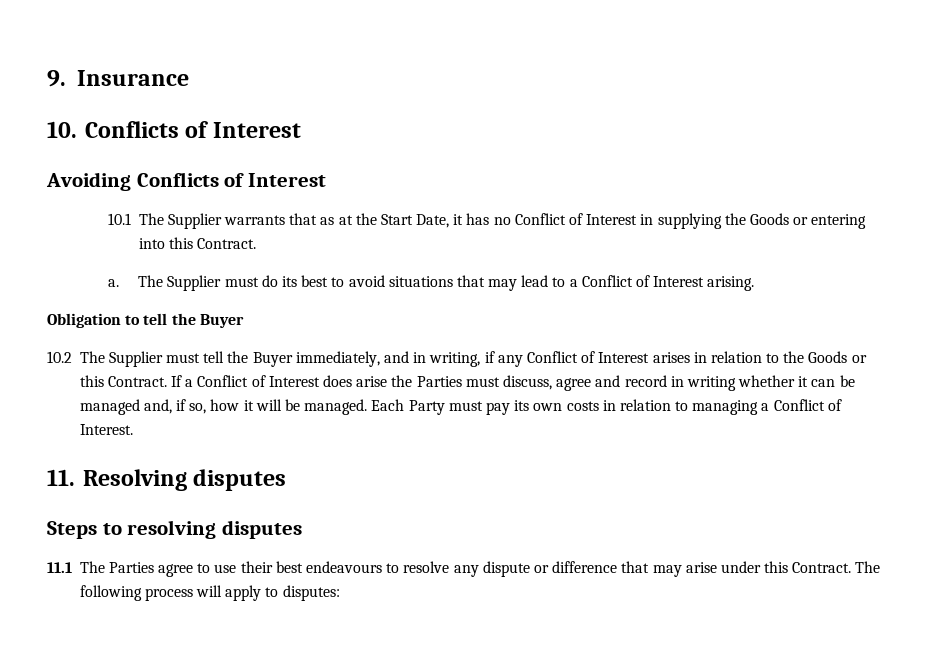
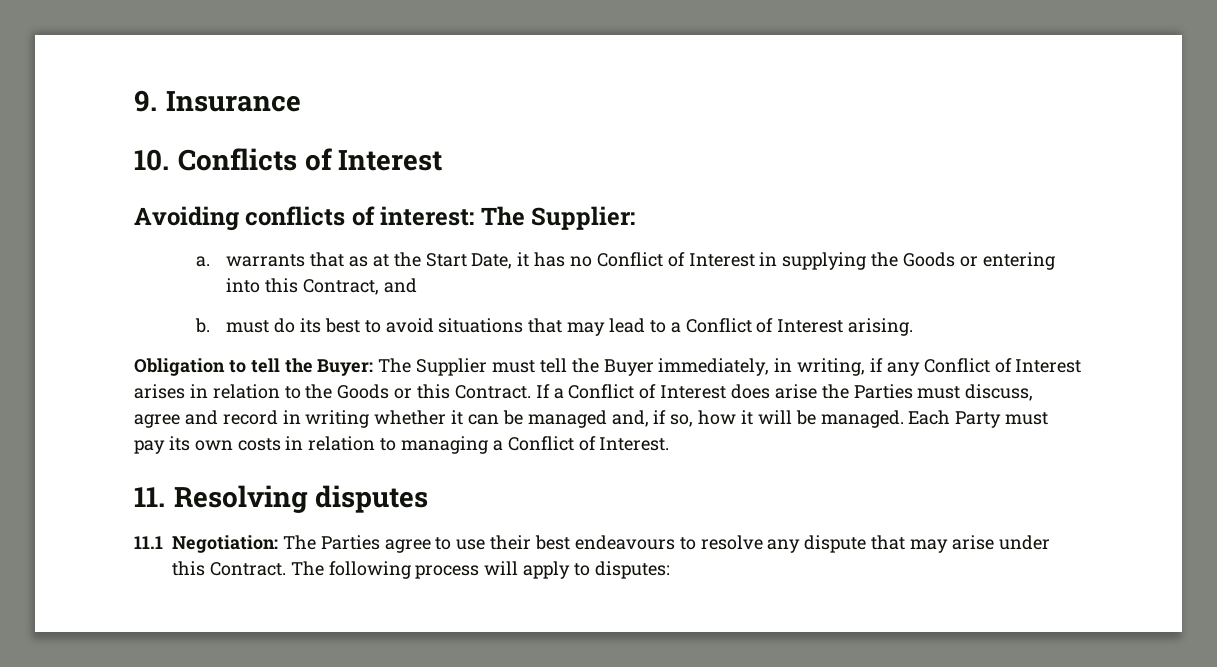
- Avoiding Conflicts of Interest
- 10.1 The Supplier warrants that as at the Start Date, it has no Conflict of Interest in supplying the Goods or entering into this Contract.
- a. The Supplier must do its best to avoid situations that may lead to a Conflict of Interest arising.
+ Avoiding conflicts of interest: The Supplier:
+ a. warrants that as at the Start Date, it has no Conflict of Interest in supplying the Goods or entering into this Contract, and
+ b. must do its best to avoid situations that may lead to a Conflict of Interest arising.
- Obligation to tell the Buyer
- 10.2 The Supplier must tell the Buyer immediately, and in writing, if any Conflict of Interest arises in relation to the Goods or this Contract.
+ Obligation to tell the Buyer: The Supplier must tell the Buyer immediately, in writing, if any Conflict of Interest arises in relation to the Goods or this Contract.
- Steps to resolving disputes
- 11.1 The Parties agree to use their best endeavours to resolve any dispute or difference that may arise under this Contract.
+ 11.1 Negotiation: The Parties agree to use their best endeavours to resolve any dispute that may arise under this Contract.

